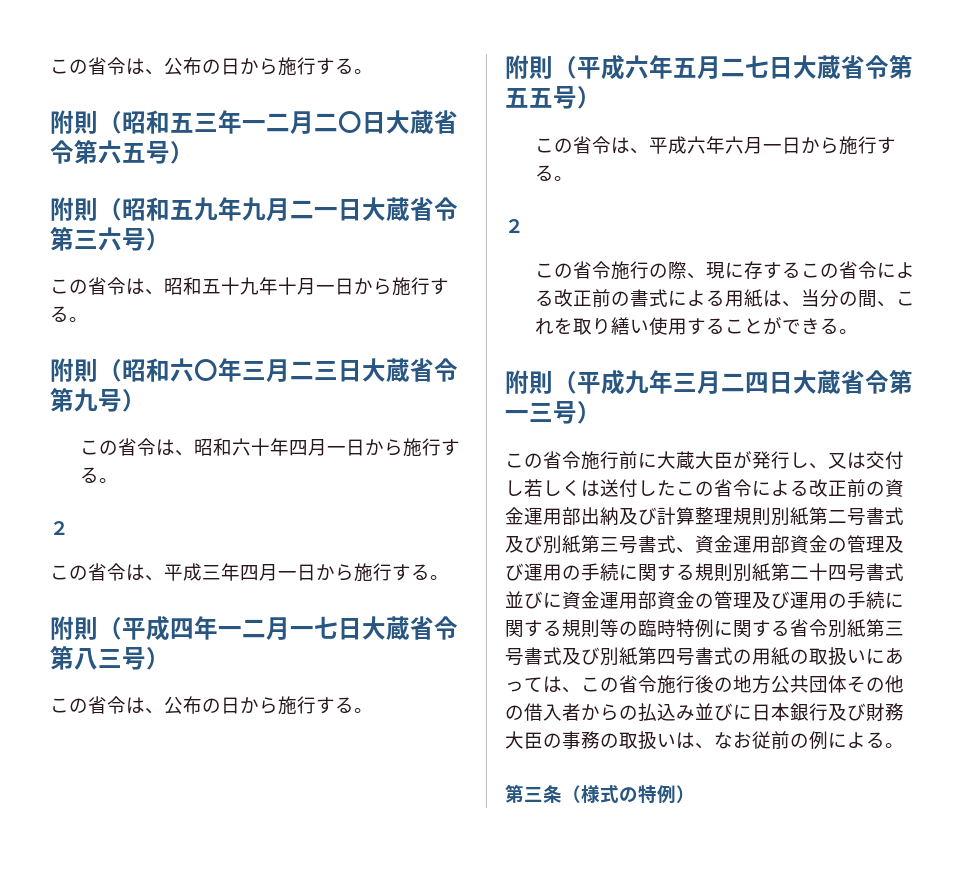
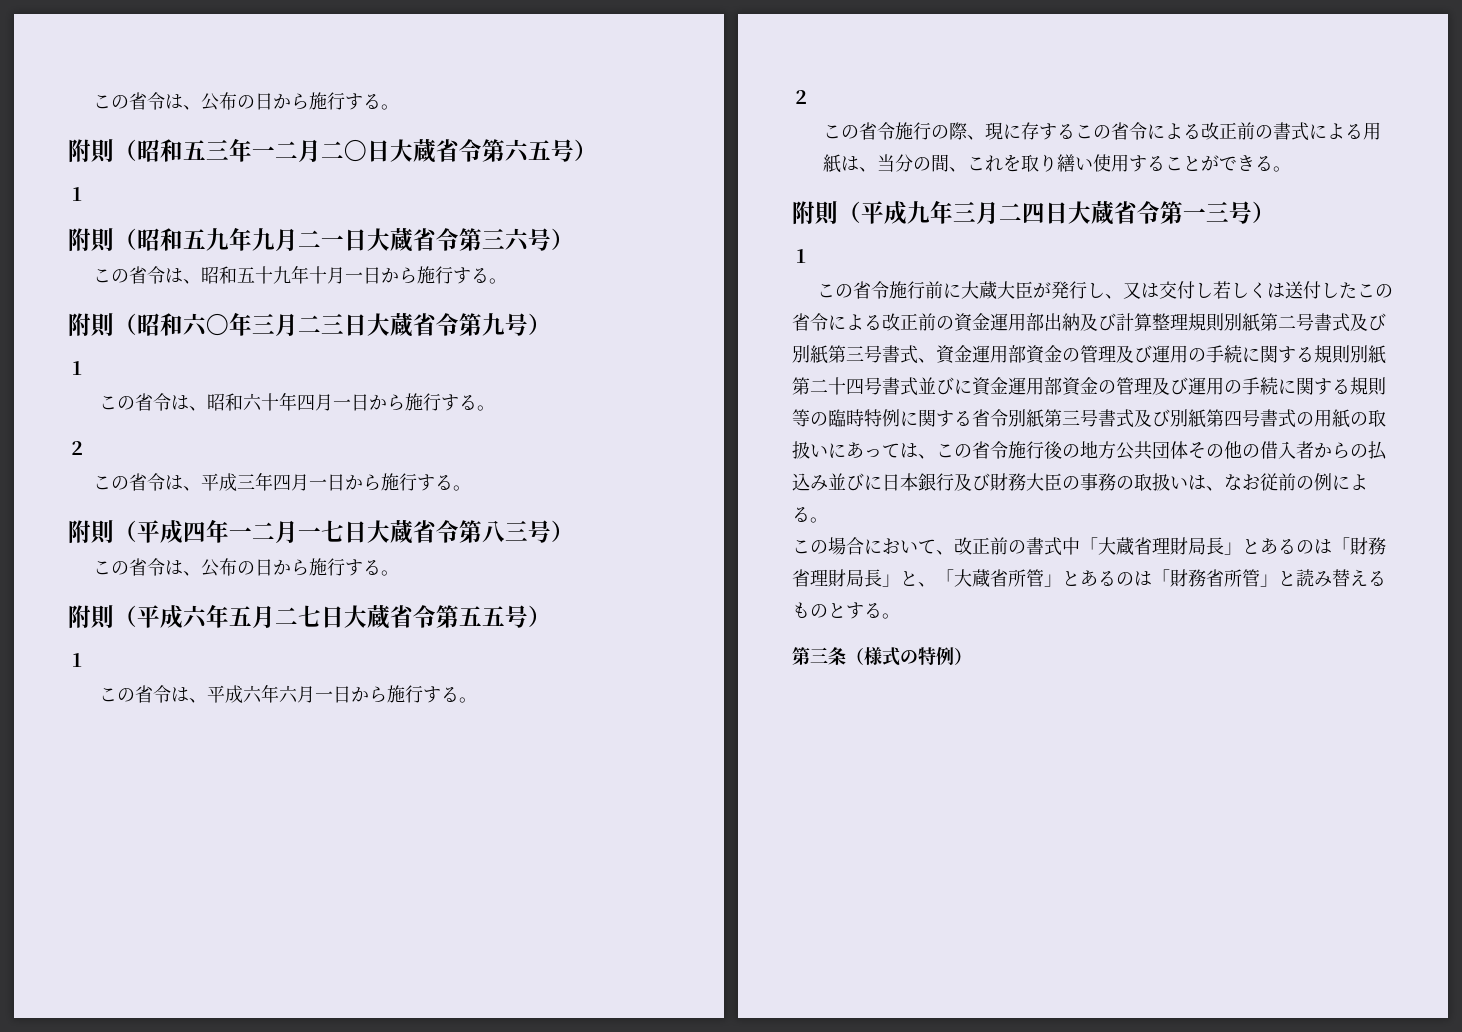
  附則（昭和五三年一二月二〇日大蔵省令第六五号）
+ １
  附則（昭和六〇年三月二三日大蔵省令第九号）
+ １
  附則（平成六年五月二七日大蔵省令第五五号）
+ １
  附則（平成九年三月二四日大蔵省令第一三号）
+ １
+ この場合において、改正前の書式中「大蔵省理財局長」とあるのは「財務省理財局長」と、「大蔵省所管」とあるのは「財務省所管」と読み替えるものとする。

